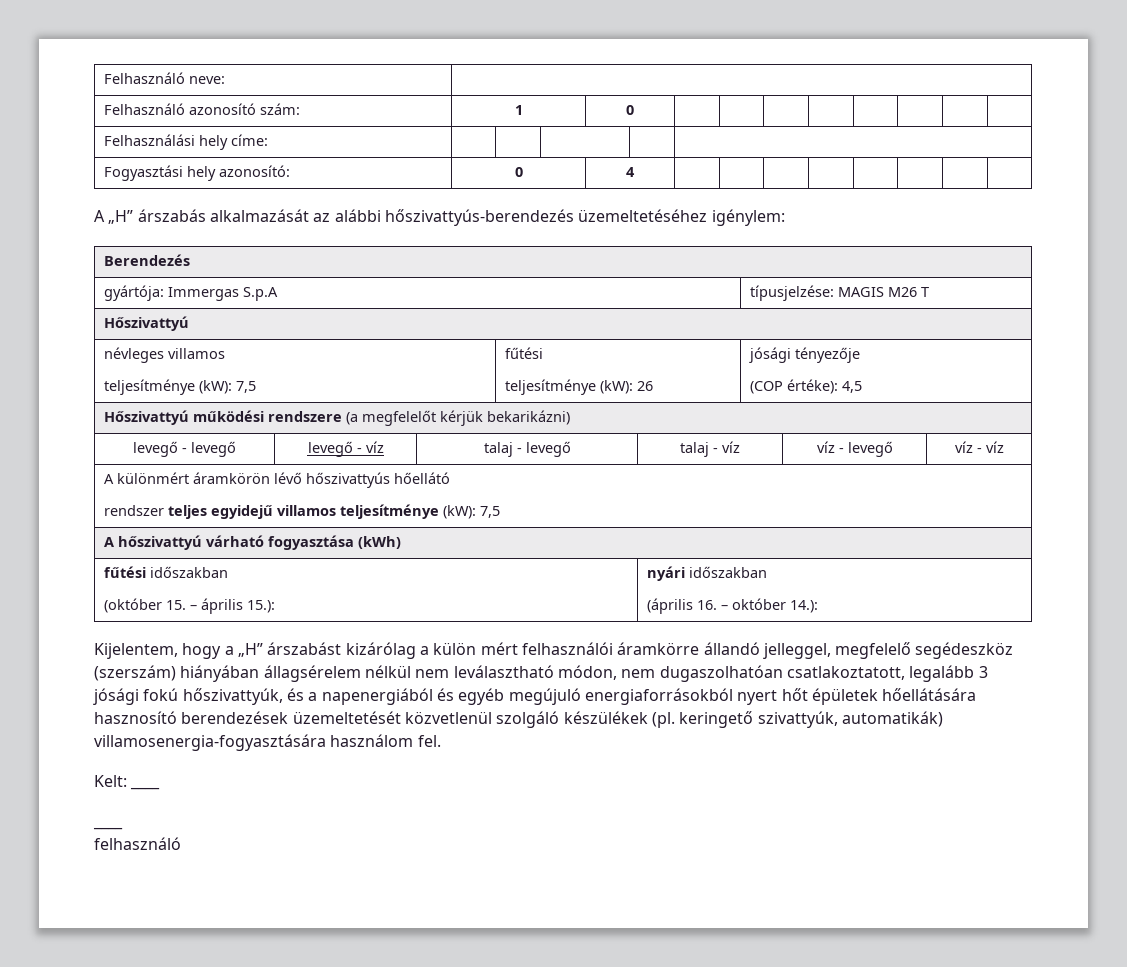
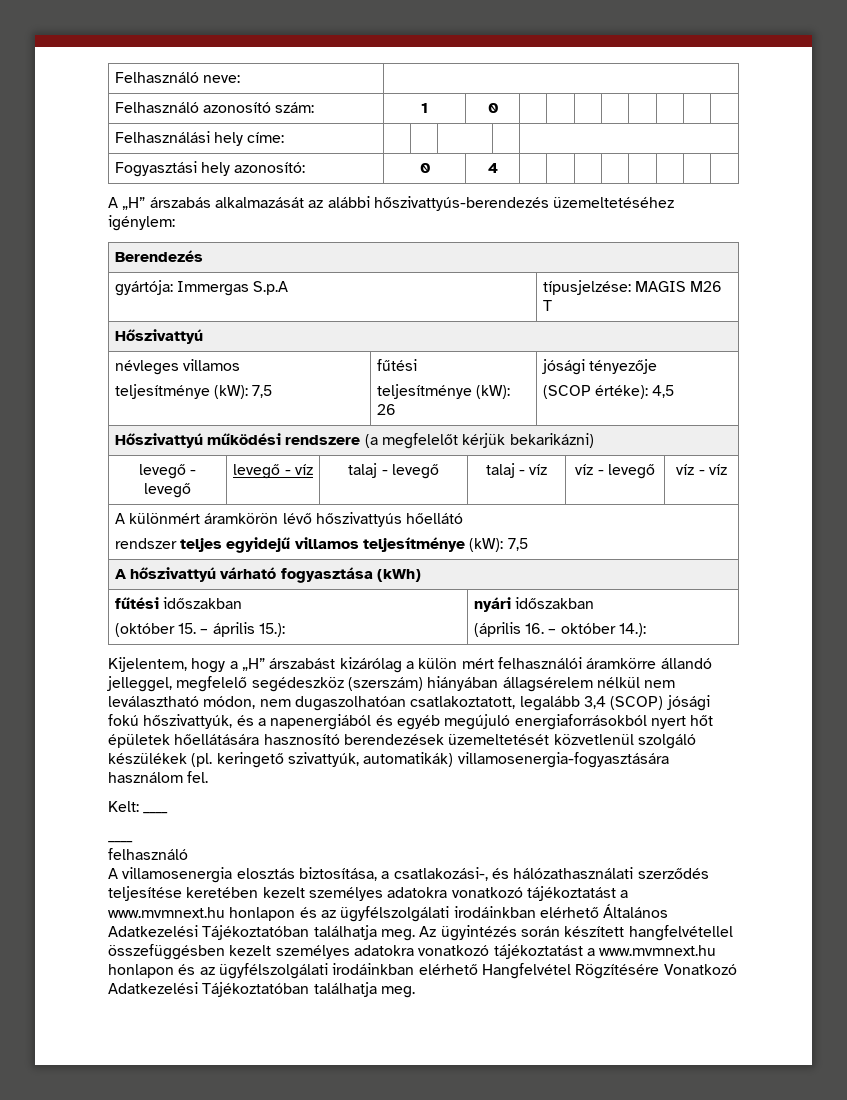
  névleges villamos
  teljesítménye (kW): 7,5 | fűtési
  teljesítménye (kW): 26 | jósági tényezője
- (COP értéke): 4,5
+ (SCOP értéke): 4,5
- Kijelentem, hogy a „H” árszabást kizárólag a külön mért felhasználói áramkörre állandó jelleggel, megfelelő segédeszköz (szerszám) hiányában állagsérelem nélkül nem leválasztható módon, nem dugaszolhatóan csatlakoztatott, legalább 3 jósági fokú hőszivattyúk, és a napenergiából és egyéb megújuló energiaforrásokból nyert hőt épületek hőellátására hasznosító berendezések üzemeltetését közvetlenül szolgáló készülékek (pl. keringető szivattyúk, automatikák) villamosenergia-fogyasztására használom fel.
+ Kijelentem, hogy a „H” árszabást kizárólag a külön mért felhasználói áramkörre állandó jelleggel, megfelelő segédeszköz (szerszám) hiányában állagsérelem nélkül nem leválasztható módon, nem dugaszolhatóan csatlakoztatott, legalább 3,4 (SCOP) jósági fokú hőszivattyúk, és a napenergiából és egyéb megújuló energiaforrásokból nyert hőt épületek hőellátására hasznosító berendezések üzemeltetését közvetlenül szolgáló készülékek (pl. keringető szivattyúk, automatikák) villamosenergia-fogyasztására használom fel.
+ A villamosenergia elosztás biztosítása, a csatlakozási-, és hálózathasználati szerződés teljesítése keretében kezelt személyes adatokra vonatkozó tájékoztatást a www.mvmnext.hu honlapon és az ügyfélszolgálati irodáinkban elérhető Általános Adatkezelési Tájékoztatóban találhatja meg. Az ügyintézés során készített hangfelvétellel összefüggésben kezelt személyes adatokra vonatkozó tájékoztatást a www.mvmnext.hu honlapon és az ügyfélszolgálati irodáinkban elérhető Hangfelvétel Rögzítésére Vonatkozó Adatkezelési Tájékoztatóban találhatja meg.

